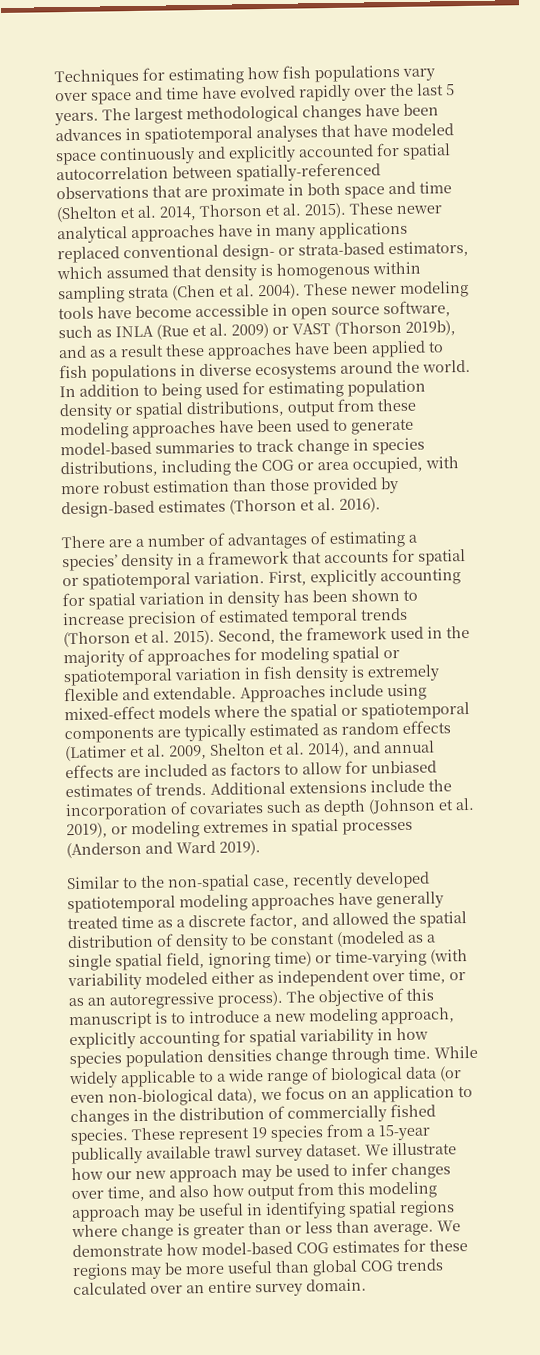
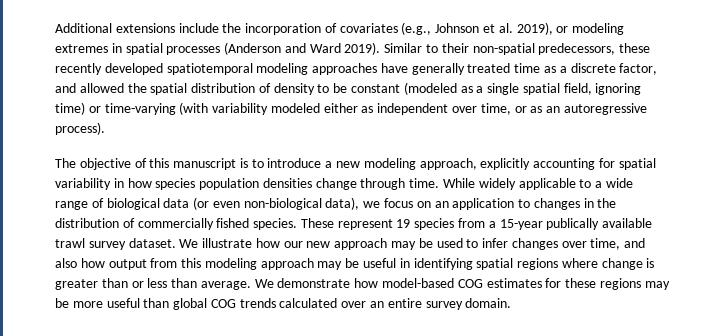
- Techniques for estimating how fish populations vary over space and time have evolved rapidly over the last 5 years. The largest methodological changes have been advances in spatiotemporal analyses that have modeled space continuously and explicitly accounted for spatial autocorrelation between spatially-referenced observations that are proximate in both space and time (Shelton et al. 2014, Thorson et al. 2015). These newer analytical approaches have in many applications replaced conventional design- or strata-based estimators, which assumed that density is homogenous within sampling strata (Chen et al. 2004). These newer modeling tools have become accessible in open source software, such as INLA (Rue et al. 2009) or VAST (Thorson 2019b), and as a result these approaches have been applied to fish populations in diverse ecosystems around the world. In addition to being used for estimating population density or spatial distributions, output from these modeling approaches have been used to generate model-based summaries to track change in species distributions, including the COG or area occupied, with more robust estimation than those provided by design-based estimates (Thorson et al. 2016).
- There are a number of advantages of estimating a species’ density in a framework that accounts for spatial or spatiotemporal variation. First, explicitly accounting for spatial variation in density has been shown to increase precision of estimated temporal trends (Thorson et al. 2015). Second, the framework used in the majority of approaches for modeling spatial or spatiotemporal variation in fish density is extremely flexible and extendable. Approaches include using mixed-effect models where the spatial or spatiotemporal components are typically estimated as random effects (Latimer et al. 2009, Shelton et al. 2014), and annual effects are included as factors to allow for unbiased estimates of trends. Additional extensions include the incorporation of covariates such as depth (Johnson et al. 2019), or modeling extremes in spatial processes (Anderson and Ward 2019).
- Similar to the non-spatial case, recently developed spatiotemporal modeling approaches have generally treated time as a discrete factor, and allowed the spatial distribution of density to be constant (modeled as a single spatial field, ignoring time) or time-varying (with variability modeled either as independent over time, or as an autoregressive process). The objective of this manuscript is to introduce a new modeling approach, explicitly accounting for spatial variability in how species population densities change through time.
+ Additional extensions include the incorporation of covariates (e.g., Johnson et al. 2019), or modeling extremes in spatial processes (Anderson and Ward 2019). Similar to their non-spatial predecessors, these recently developed spatiotemporal modeling approaches have generally treated time as a discrete factor, and allowed the spatial distribution of density to be constant (modeled as a single spatial field, ignoring time) or time-varying (with variability modeled either as independent over time, or as an autoregressive process).
+ The objective of this manuscript is to introduce a new modeling approach, explicitly accounting for spatial variability in how species population densities change through time.

